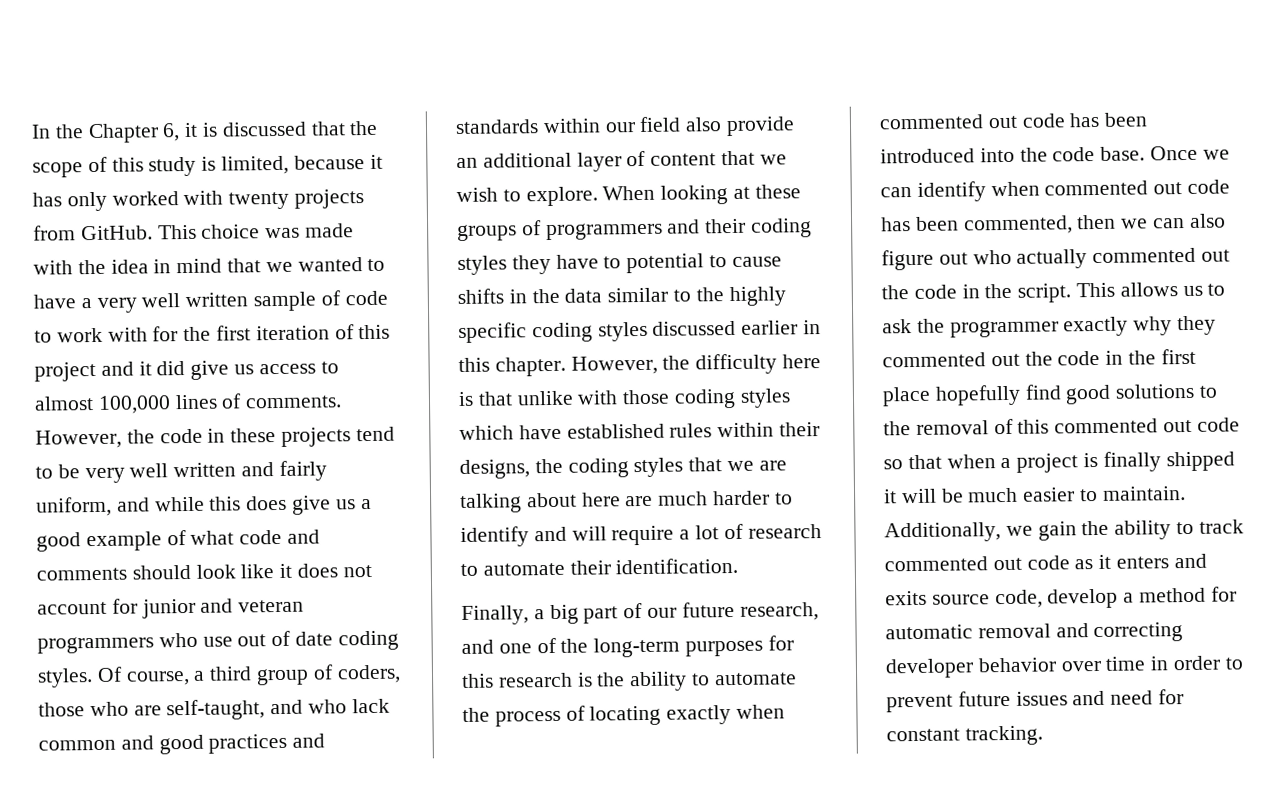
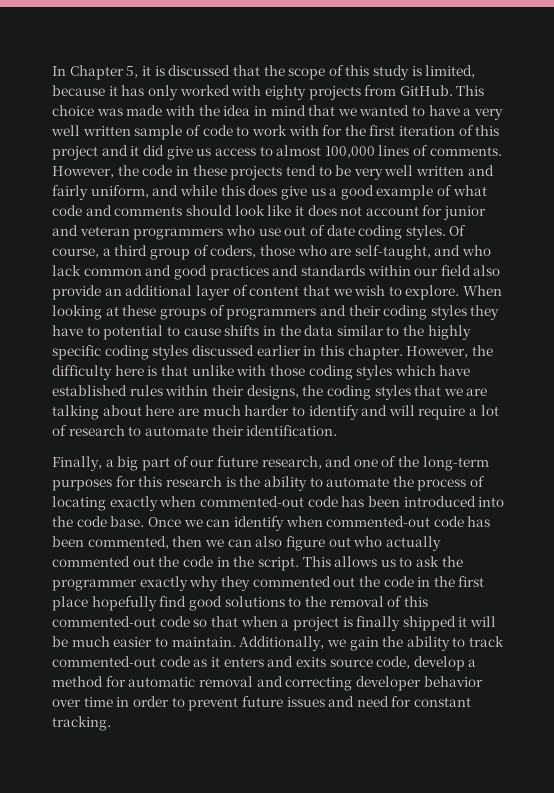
- In the Chapter 6, it is discussed that the scope of this study is limited, because it has only worked with twenty projects from GitHub.
+ In Chapter 5, it is discussed that the scope of this study is limited, because it has only worked with eighty projects from GitHub.
- Finally, a big part of our future research, and one of the long-term purposes for this research is the ability to automate the process of locating exactly when commented out code has been introduced into the code base.
+ Finally, a big part of our future research, and one of the long-term purposes for this research is the ability to automate the process of locating exactly when commented-out code has been introduced into the code base.
- Once we can identify when commented out code has been commented, then we can also figure out who actually commented out the code in the script.
+ Once we can identify when commented-out code has been commented, then we can also figure out who actually commented out the code in the script.
- This allows us to ask the programmer exactly why they commented out the code in the first place hopefully find good solutions to the removal of this commented out code so that when a project is finally shipped it will be much easier to maintain.
+ This allows us to ask the programmer exactly why they commented out the code in the first place hopefully find good solutions to the removal of this commented-out code so that when a project is finally shipped it will be much easier to maintain.
- Additionally, we gain the ability to track commented out code as it enters and exits source code, develop a method for automatic removal and correcting developer behavior over time in order to prevent future issues and need for constant tracking.
+ Additionally, we gain the ability to track commented-out code as it enters and exits source code, develop a method for automatic removal and correcting developer behavior over time in order to prevent future issues and need for constant tracking.

